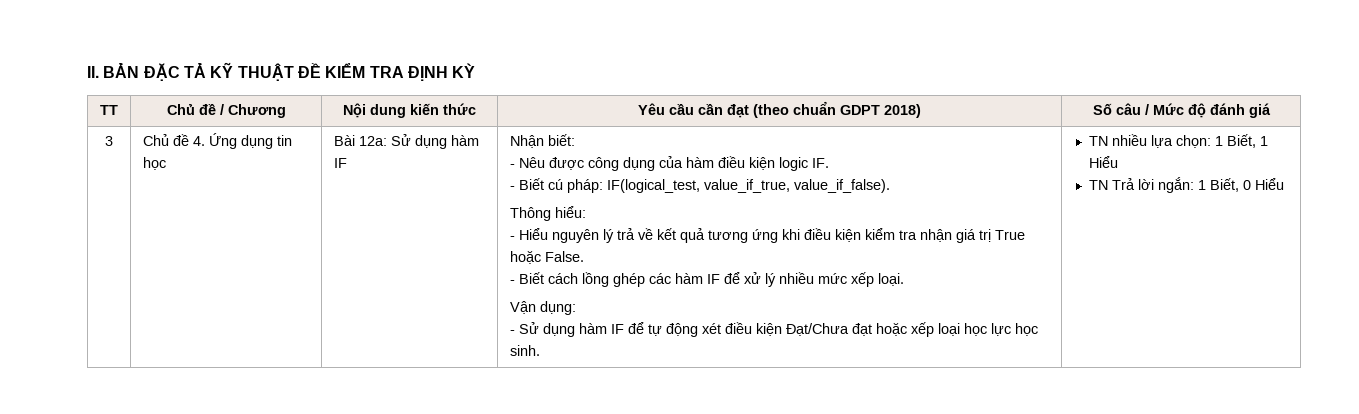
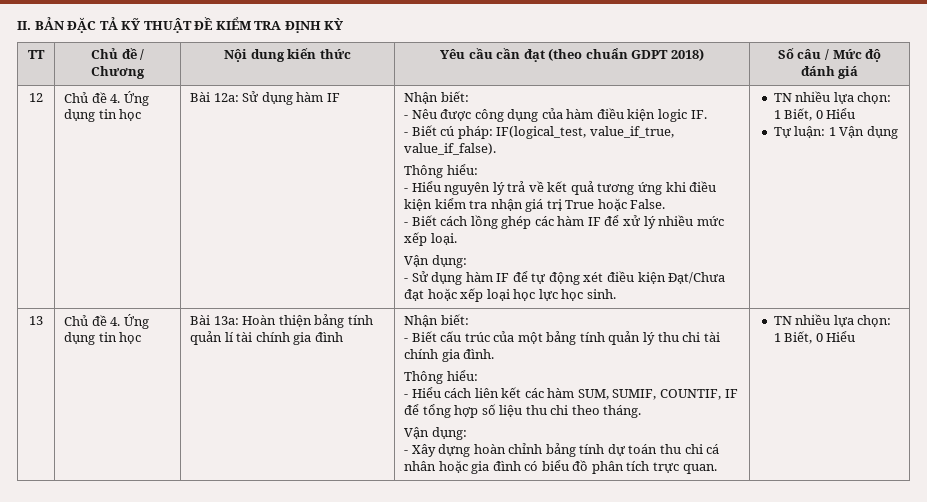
- 3
+ 12
- - Sử dụng hàm IF để tự động xét điều kiện Đạt/Chưa đạt hoặc xếp loại học lực học sinh. | TN nhiều lựa chọn: 1 Biết, 1 Hiểu
+ - Sử dụng hàm IF để tự động xét điều kiện Đạt/Chưa đạt hoặc xếp loại học lực học sinh. | TN nhiều lựa chọn: 1 Biết, 0 Hiểu
- TN Trả lời ngắn: 1 Biết, 0 Hiểu
+ Tự luận: 1 Vận dụng
+ 13 | Chủ đề 4. Ứng dụng tin học | Bài 13a: Hoàn thiện bảng tính quản lí tài chính gia đình | Nhận biết:
+ - Biết cấu trúc của một bảng tính quản lý thu chi tài chính gia đình.
+ Thông hiểu:
+ - Hiểu cách liên kết các hàm SUM, SUMIF, COUNTIF, IF để tổng hợp số liệu thu chi theo tháng.
+ Vận dụng:
+ - Xây dựng hoàn chỉnh bảng tính dự toán thu chi cá nhân hoặc gia đình có biểu đồ phân tích trực quan. | TN nhiều lựa chọn: 1 Biết, 0 Hiểu

